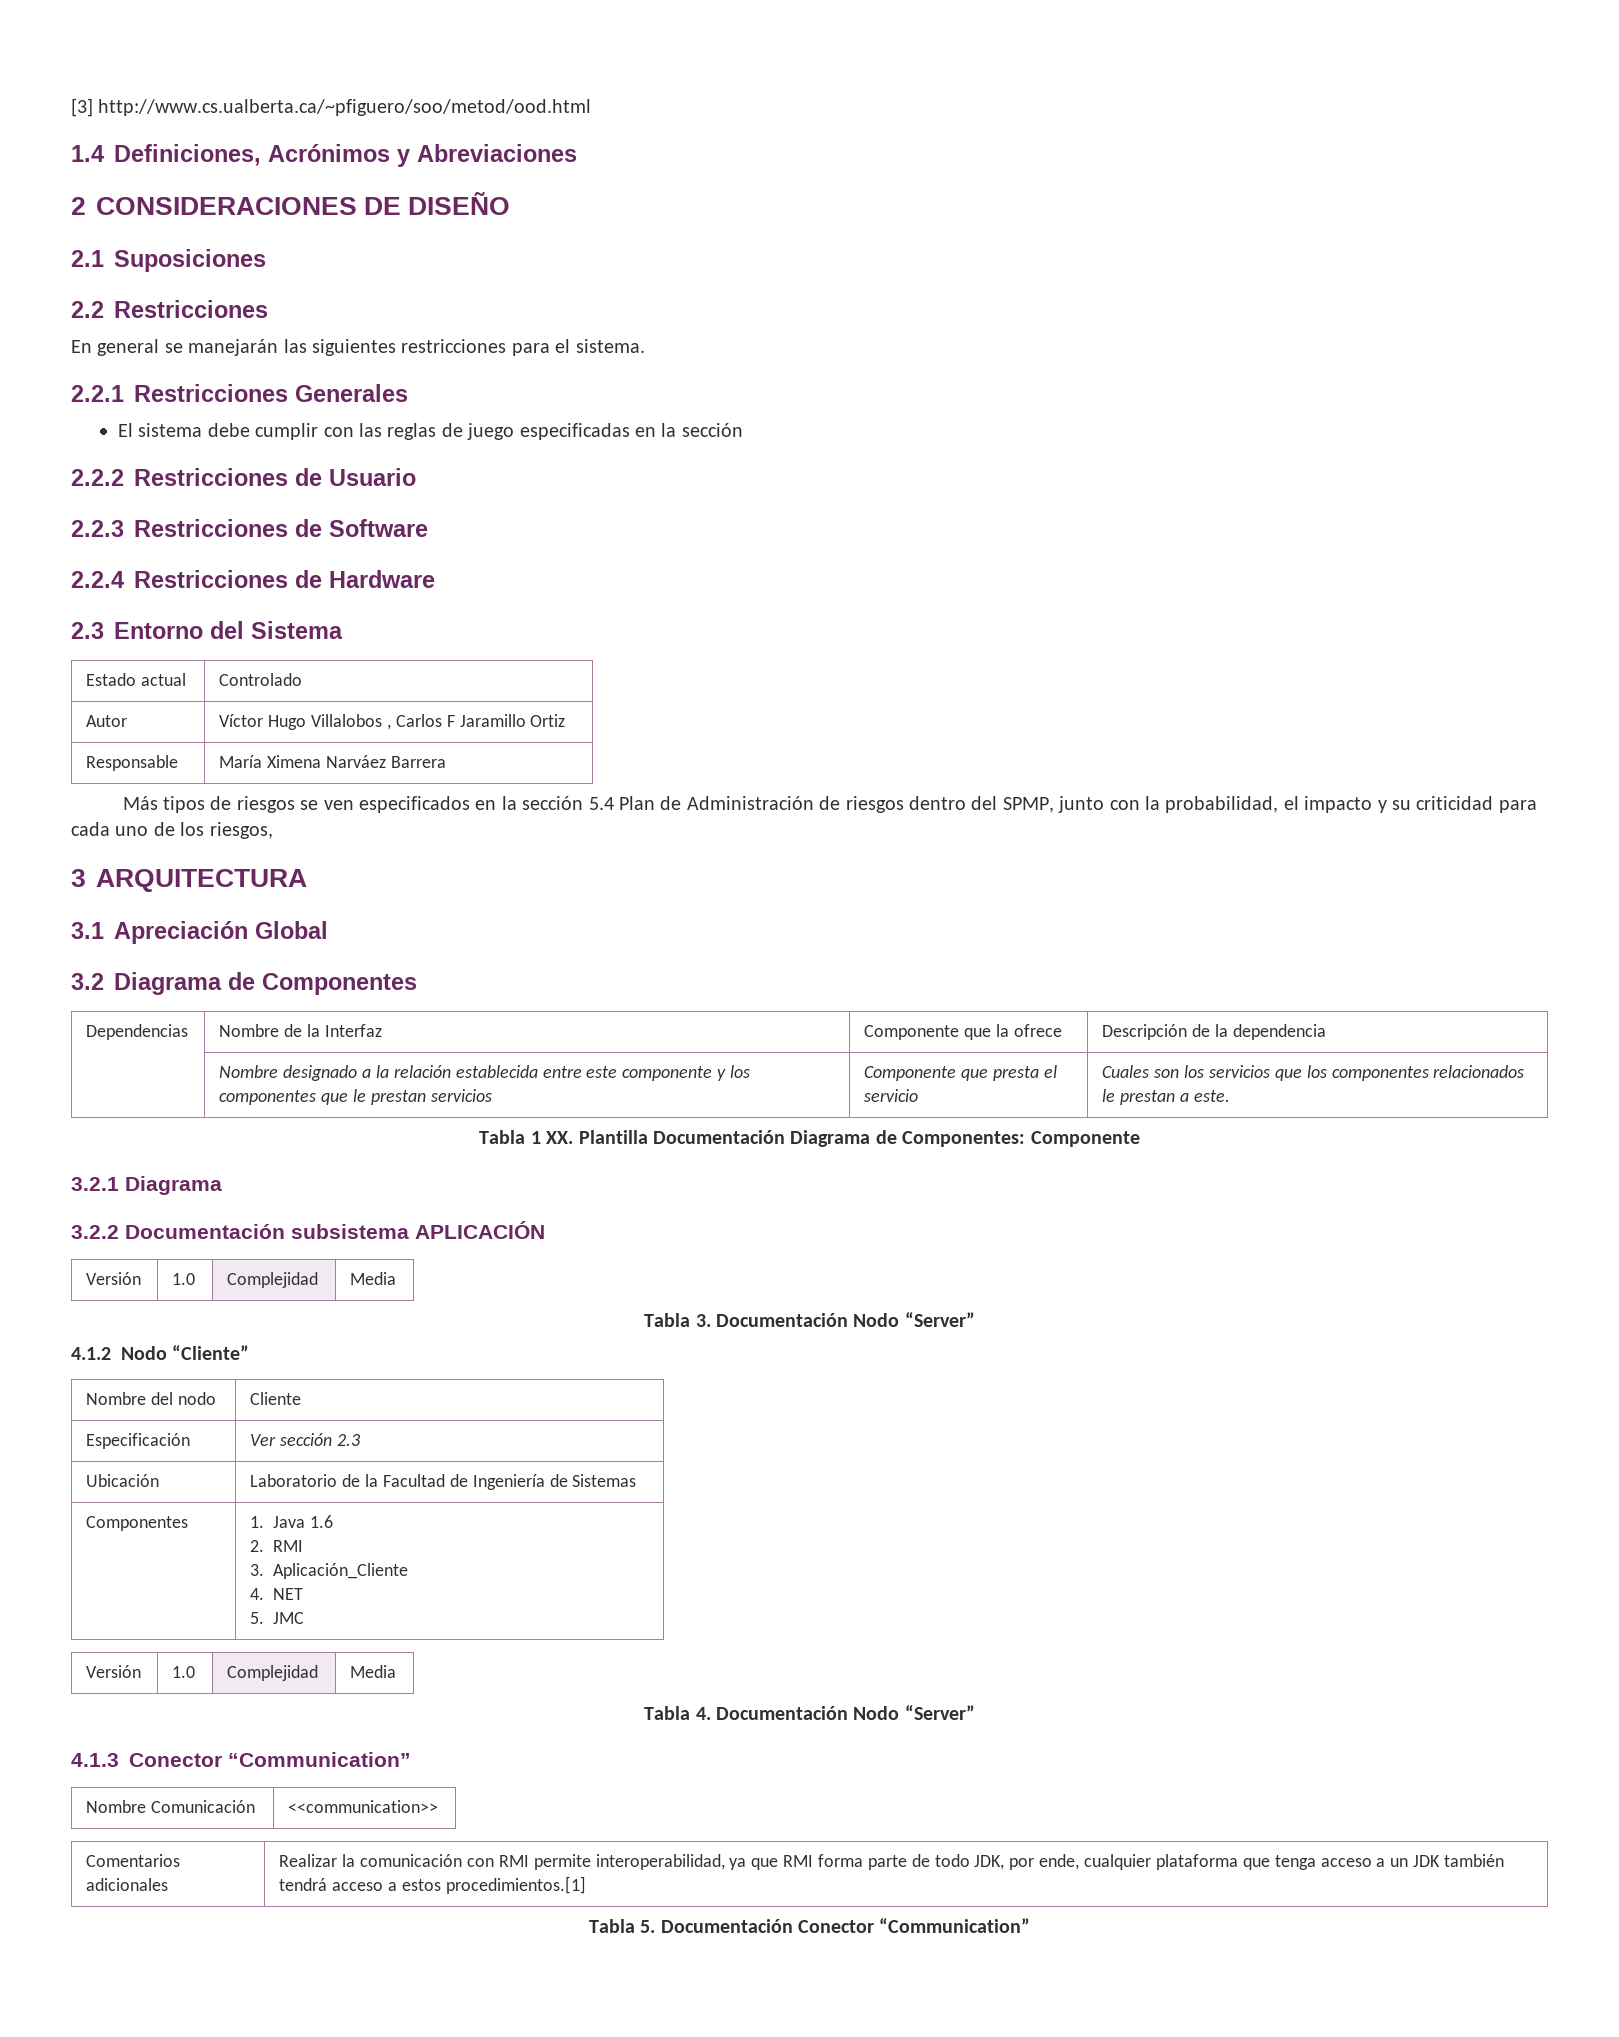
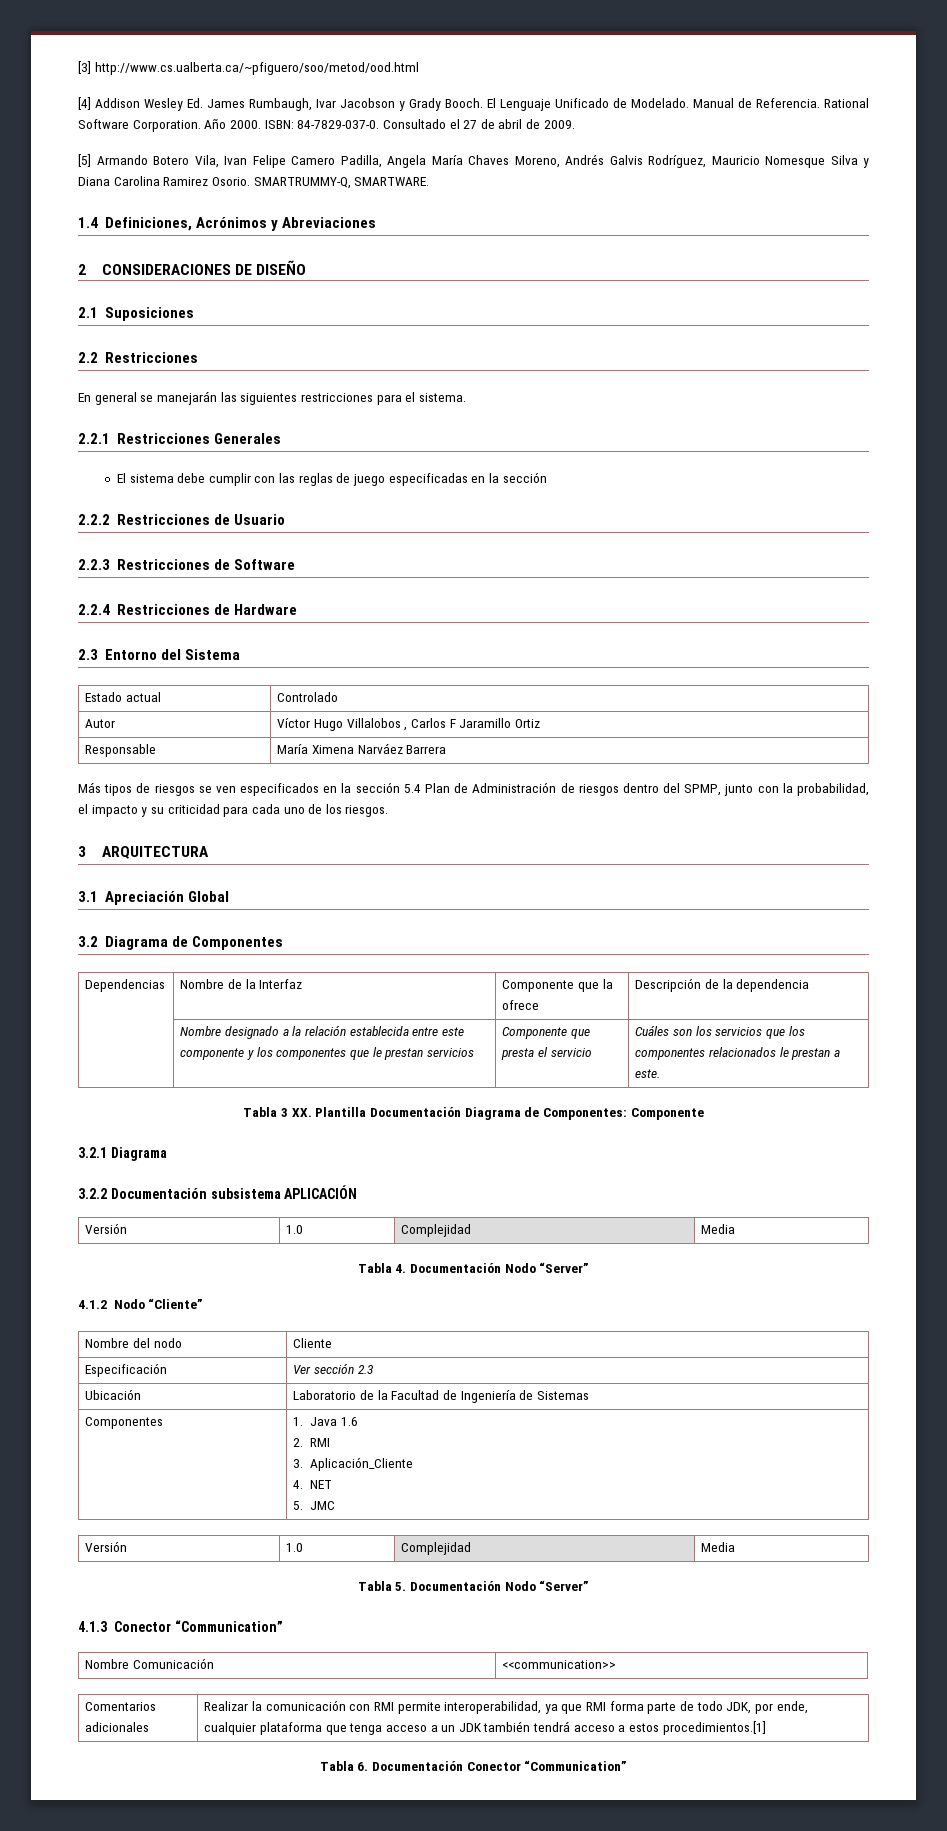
+ [4] Addison Wesley Ed. James Rumbaugh, Ivar Jacobson y Grady Booch. El Lenguaje Unificado de Modelado. Manual de Referencia. Rational Software Corporation. Año 2000. ISBN: 84-7829-037-0. Consultado el 27 de abril de 2009.
+ [5] Armando Botero Vila, Ivan Felipe Camero Padilla, Angela María Chaves Moreno, Andrés Galvis Rodríguez, Mauricio Nomesque Silva y Diana Carolina Ramirez Osorio. SMARTRUMMY-Q, SMARTWARE.
- Más tipos de riesgos se ven especificados en la sección 5.4 Plan de Administración de riesgos dentro del SPMP, junto con la probabilidad, el impacto y su criticidad para cada uno de los riesgos,
+ Más tipos de riesgos se ven especificados en la sección 5.4 Plan de Administración de riesgos dentro del SPMP, junto con la probabilidad, el impacto y su criticidad para cada uno de los riesgos.
- | Nombre designado a la relación establecida entre este componente y los componentes que le prestan servicios | Componente que presta el servicio | Cuales son los servicios que los componentes relacionados le prestan a este.
+ | Nombre designado a la relación establecida entre este componente y los componentes que le prestan servicios | Componente que presta el servicio | Cuáles son los servicios que los componentes relacionados le prestan a este.
- Tabla 1 XX. Plantilla Documentación Diagrama de Componentes: Componente
+ Tabla 3 XX. Plantilla Documentación Diagrama de Componentes: Componente
- Tabla 3. Documentación Nodo “Server”
+ Tabla 4. Documentación Nodo “Server”
- Tabla 4. Documentación Nodo “Server”
+ Tabla 5. Documentación Nodo “Server”
- Tabla 5. Documentación Conector “Communication”
+ Tabla 6. Documentación Conector “Communication”

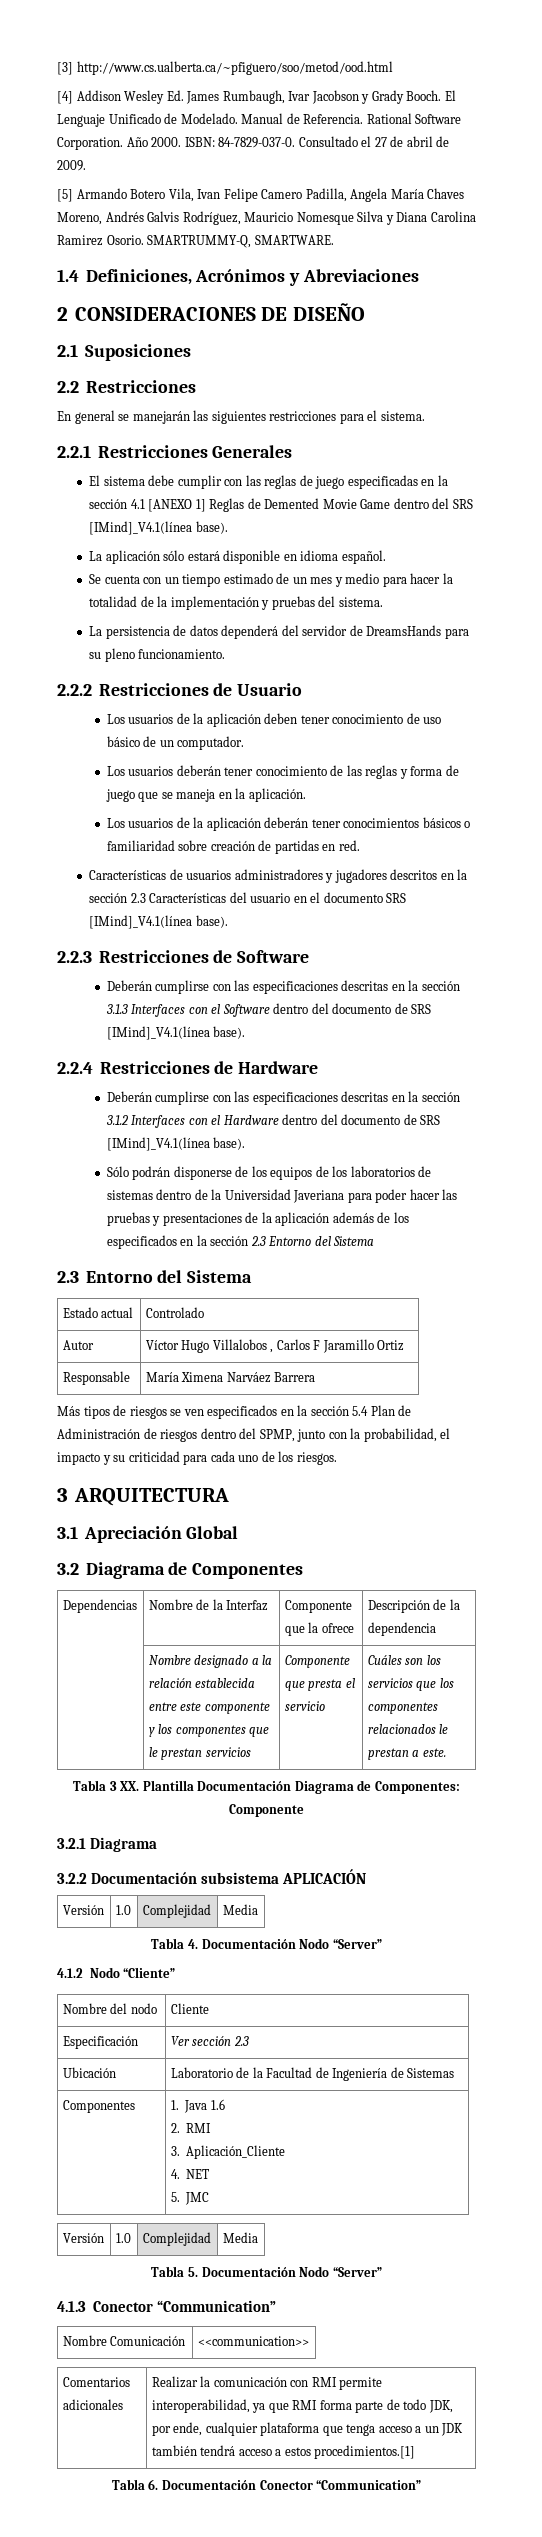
- El sistema debe cumplir con las reglas de juego especificadas en la sección
+ El sistema debe cumplir con las reglas de juego especificadas en la sección 4.1 [ANEXO 1] Reglas de Demented Movie Game dentro del SRS [IMind]_V4.1(línea base).
+ La aplicación sólo estará disponible en idioma español.
+ Se cuenta con un tiempo estimado de un mes y medio para hacer la totalidad de la implementación y pruebas del sistema.
+ La persistencia de datos dependerá del servidor de DreamsHands para su pleno funcionamiento.
  2.2.2 Restricciones de Usuario
+ Los usuarios de la aplicación deben tener conocimiento de uso básico de un computador.
+ Los usuarios deberán tener conocimiento de las reglas y forma de juego que se maneja en la aplicación.
+ Los usuarios de la aplicación deberán tener conocimientos básicos o familiaridad sobre creación de partidas en red.
+ Características de usuarios administradores y jugadores descritos en la sección 2.3 Características del usuario en el documento SRS [IMind]_V4.1(línea base).
  2.2.3 Restricciones de Software
+ Deberán cumplirse con las especificaciones descritas en la sección 3.1.3 Interfaces con el Software dentro del documento de SRS [IMind]_V4.1(línea base).
  2.2.4 Restricciones de Hardware
+ Deberán cumplirse con las especificaciones descritas en la sección 3.1.2 Interfaces con el Hardware dentro del documento de SRS [IMind]_V4.1(línea base).
+ Sólo podrán disponerse de los equipos de los laboratorios de sistemas dentro de la Universidad Javeriana para poder hacer las pruebas y presentaciones de la aplicación además de los especificados en la sección 2.3 Entorno del Sistema

